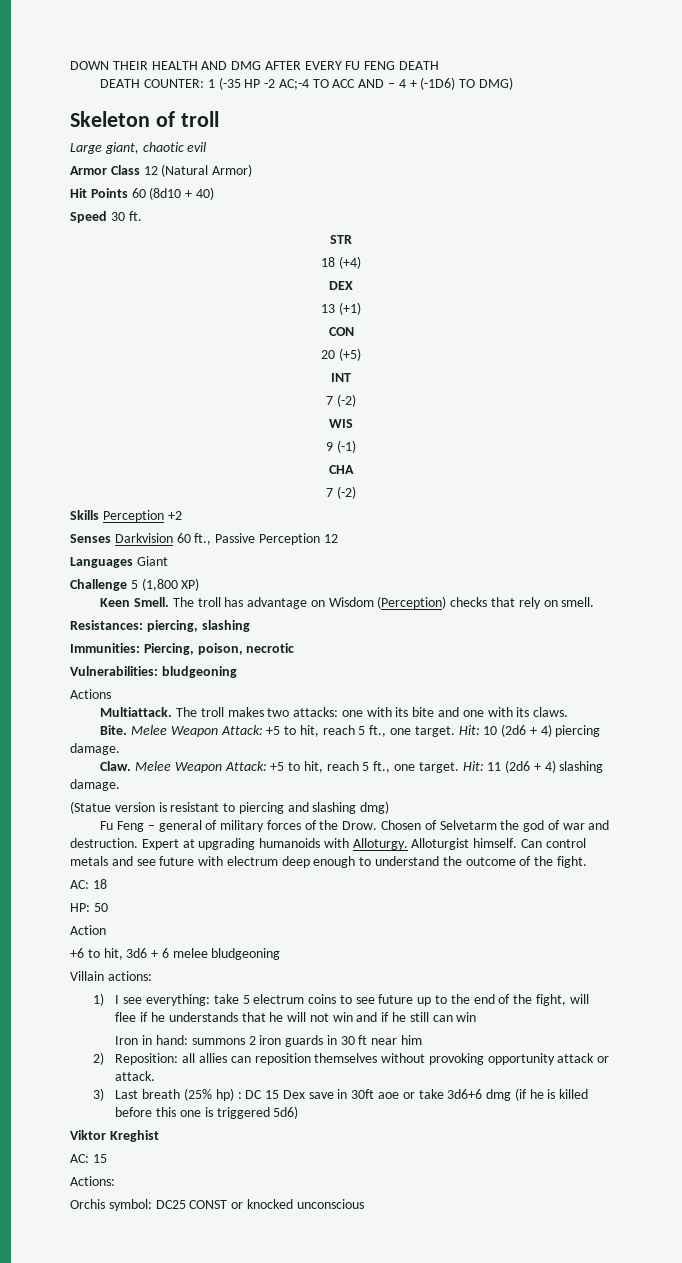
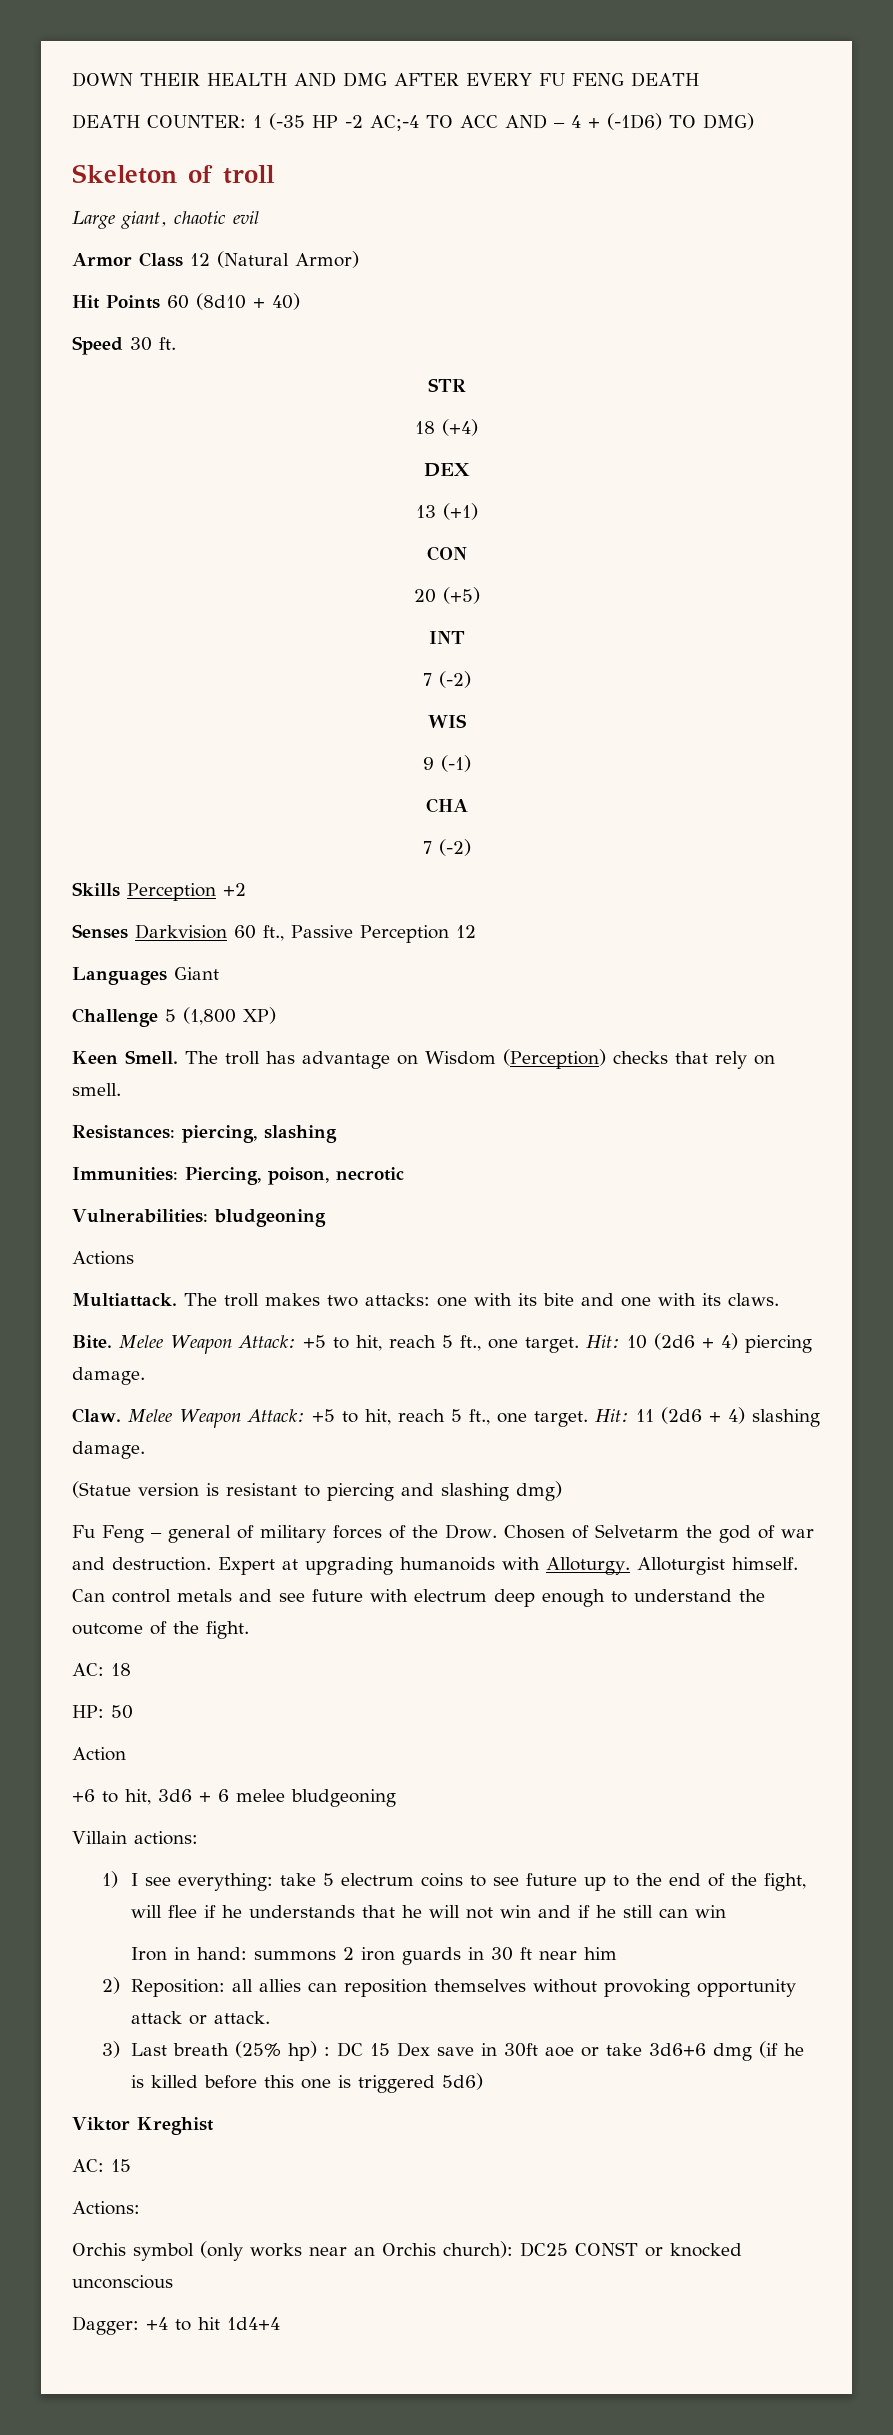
- Orchis symbol: DC25 CONST or knocked unconscious
+ Orchis symbol (only works near an Orchis church): DC25 CONST or knocked unconscious
+ Dagger: +4 to hit 1d4+4

